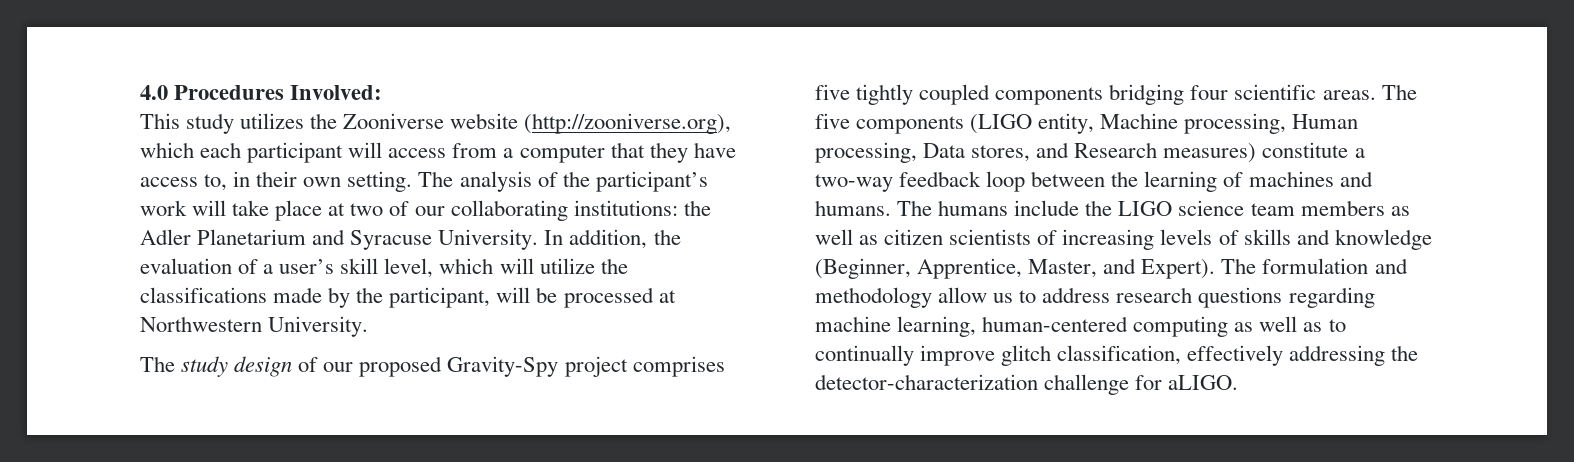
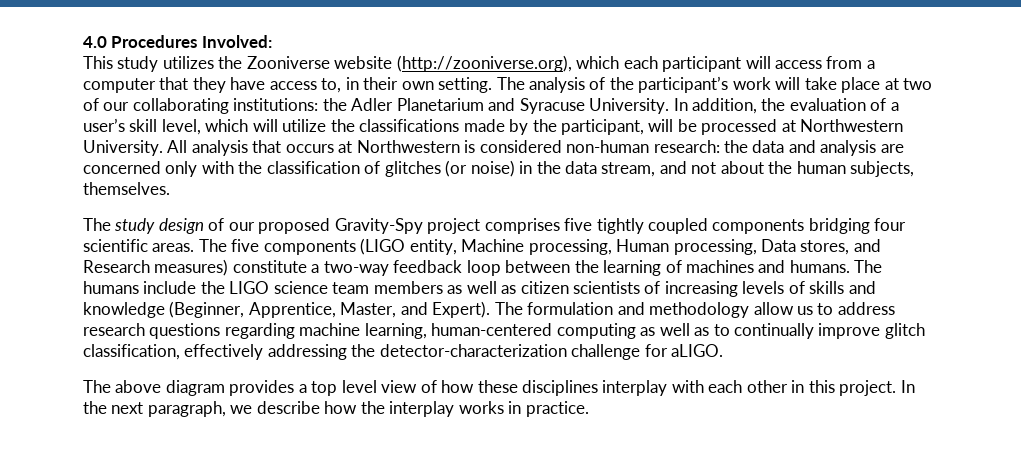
+ All analysis that occurs at Northwestern is considered non-human research: the data and analysis are concerned only with the classification of glitches (or noise) in the data stream, and not about the human subjects, themselves.
+ The above diagram provides a top level view of how these disciplines interplay with each other in this project. In the next paragraph, we describe how the interplay works in practice.

